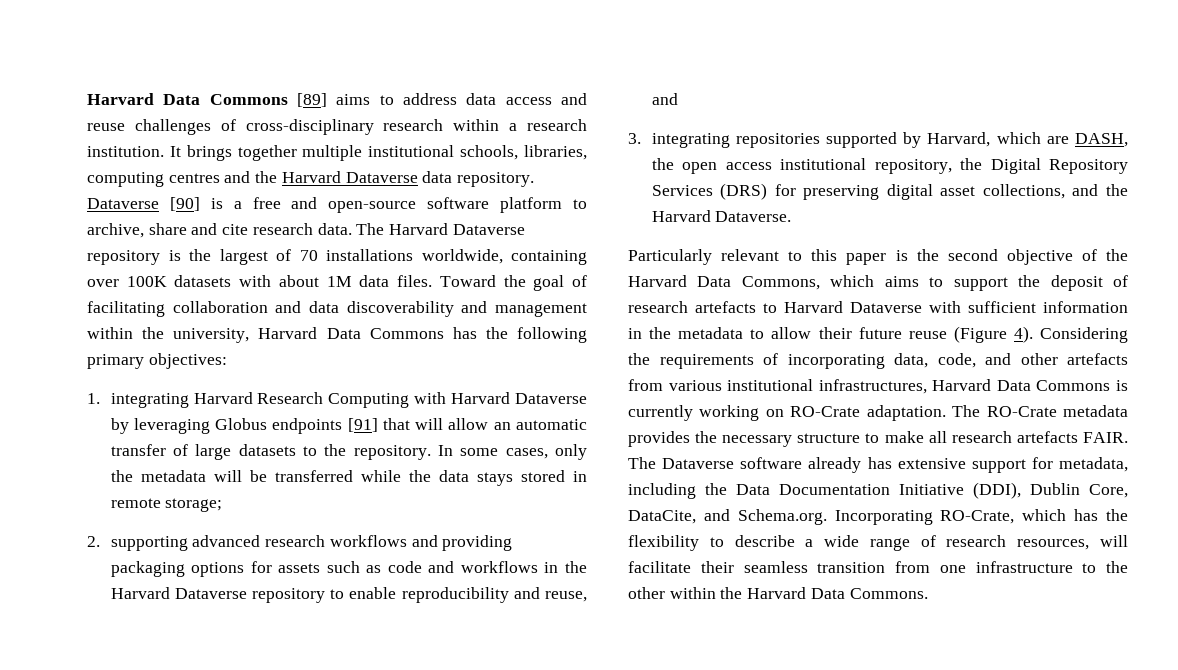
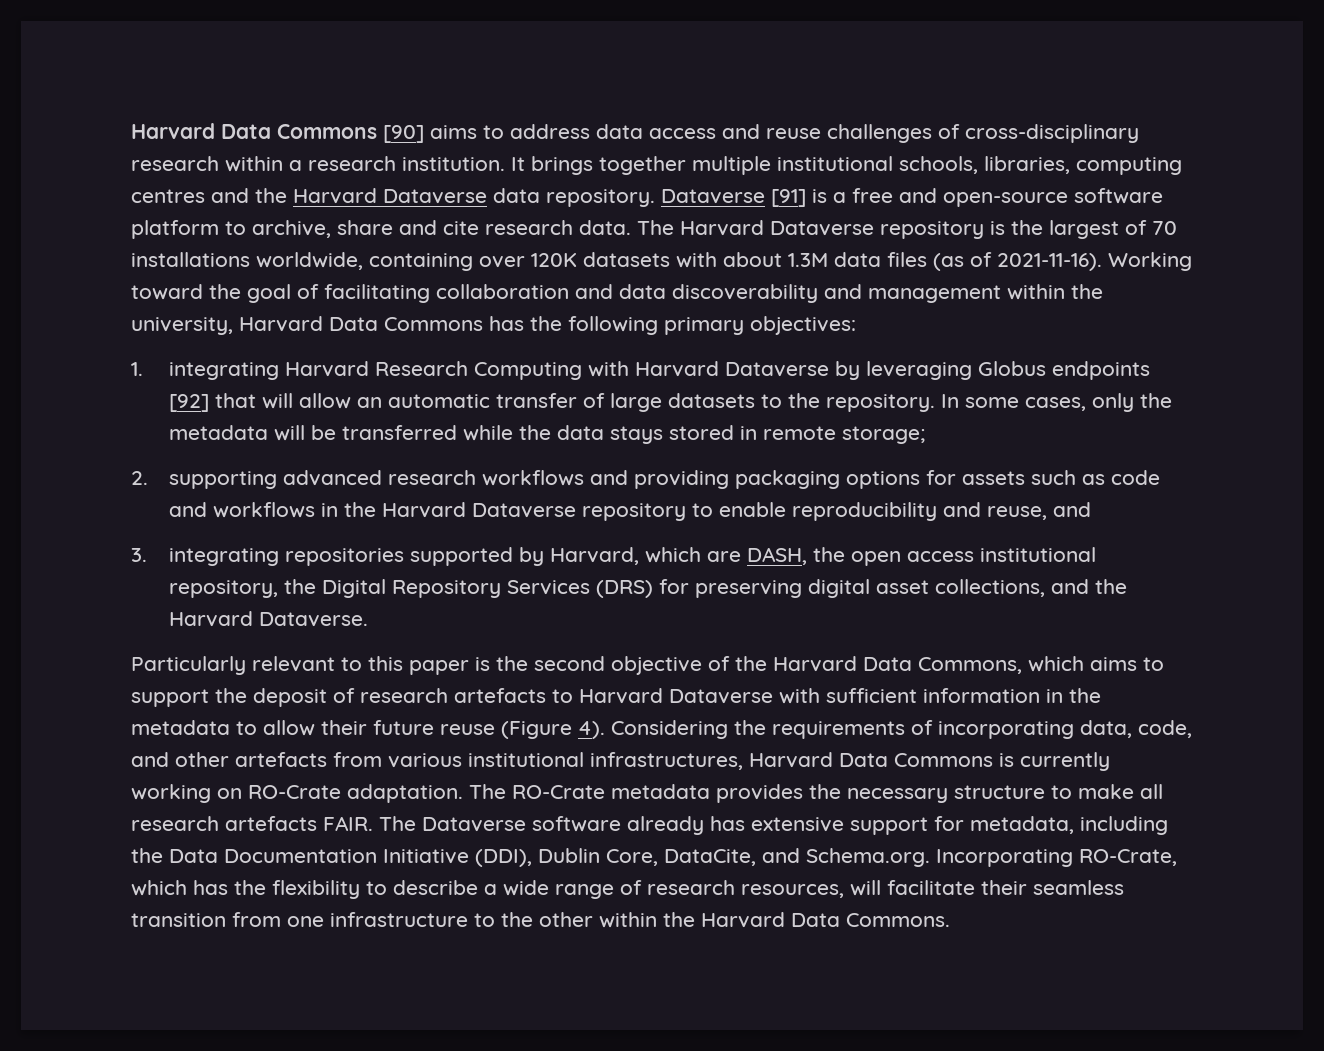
- Harvard Data Commons [89] aims to address data access and reuse challenges of cross-disciplinary research within a research institution.
+ Harvard Data Commons [90] aims to address data access and reuse challenges of cross-disciplinary research within a research institution.
- Dataverse [90] is a free and open-source software platform to archive, share and cite research data.
+ Dataverse [91] is a free and open-source software platform to archive, share and cite research data.
- The Harvard Dataverse repository is the largest of 70 installations worldwide, containing over 100K datasets with about 1M data files. Toward the goal of facilitating collaboration and data discoverability and management within the university, Harvard Data Commons has the following primary objectives:
+ The Harvard Dataverse repository is the largest of 70 installations worldwide, containing over 120K datasets with about 1.3M data files (as of 2021-11-16). Working toward the goal of facilitating collaboration and data discoverability and management within the university, Harvard Data Commons has the following primary objectives:
- 1. integrating Harvard Research Computing with Harvard Dataverse by leveraging Globus endpoints [91] that will allow an automatic transfer of large datasets to the repository.
+ 1. integrating Harvard Research Computing with Harvard Dataverse by leveraging Globus endpoints [92] that will allow an automatic transfer of large datasets to the repository.

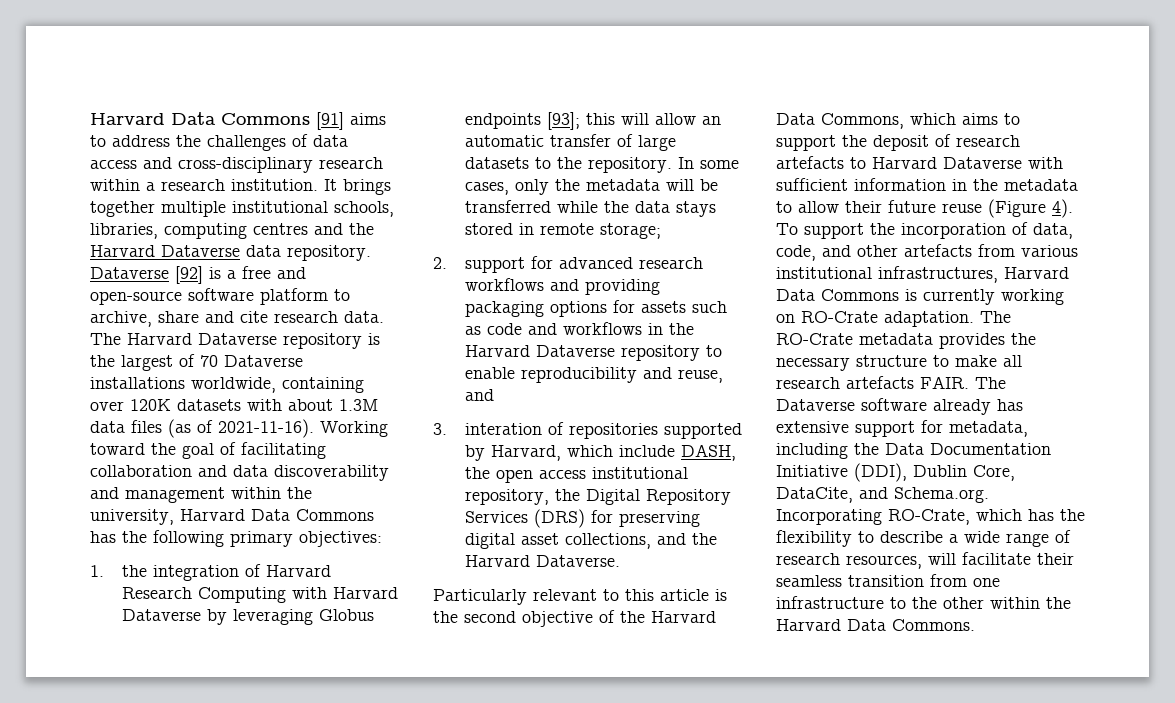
- Harvard Data Commons [90] aims to address data access and reuse challenges of cross-disciplinary research within a research institution.
+ Harvard Data Commons [91] aims to address the challenges of data access and cross-disciplinary research within a research institution.
- Dataverse [91] is a free and open-source software platform to archive, share and cite research data.
+ Dataverse [92] is a free and open-source software platform to archive, share and cite research data.
- The Harvard Dataverse repository is the largest of 70 installations worldwide, containing over 120K datasets with about 1.3M data files (as of 2021-11-16).
+ The Harvard Dataverse repository is the largest of 70 Dataverse installations worldwide, containing over 120K datasets with about 1.3M data files (as of 2021-11-16).
- 1. integrating Harvard Research Computing with Harvard Dataverse by leveraging Globus endpoints [92] that will allow an automatic transfer of large datasets to the repository.
+ 1. the integration of Harvard Research Computing with Harvard Dataverse by leveraging Globus endpoints [93]; this will allow an automatic transfer of large datasets to the repository.
- 2. supporting advanced research workflows and providing packaging options for assets such as code and workflows in the Harvard Dataverse repository to enable reproducibility and reuse, and
+ 2. support for advanced research workflows and providing packaging options for assets such as code and workflows in the Harvard Dataverse repository to enable reproducibility and reuse, and
- 3. integrating repositories supported by Harvard, which are DASH, the open access institutional repository, the Digital Repository Services (DRS) for preserving digital asset collections, and the Harvard Dataverse.
+ 3. interation of repositories supported by Harvard, which include DASH, the open access institutional repository, the Digital Repository Services (DRS) for preserving digital asset collections, and the Harvard Dataverse.
- Particularly relevant to this paper is the second objective of the Harvard Data Commons, which aims to support the deposit of research artefacts to Harvard Dataverse with sufficient information in the metadata to allow their future reuse (Figure 4).
+ Particularly relevant to this article is the second objective of the Harvard Data Commons, which aims to support the deposit of research artefacts to Harvard Dataverse with sufficient information in the metadata to allow their future reuse (Figure 4).
- Considering the requirements of incorporating data, code, and other artefacts from various institutional infrastructures, Harvard Data Commons is currently working on RO-Crate adaptation.
+ To support the incorporation of data, code, and other artefacts from various institutional infrastructures, Harvard Data Commons is currently working on RO-Crate adaptation.

